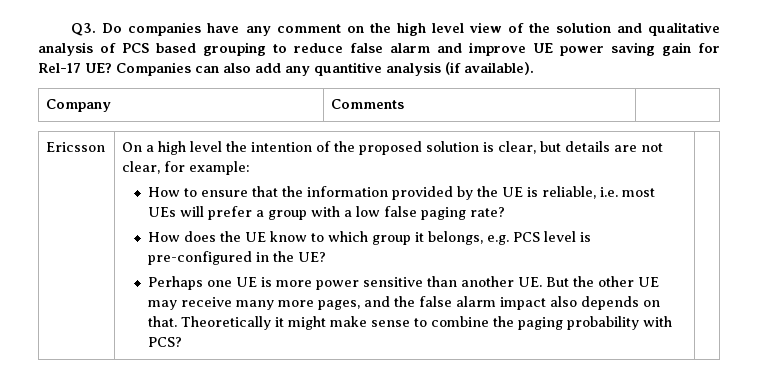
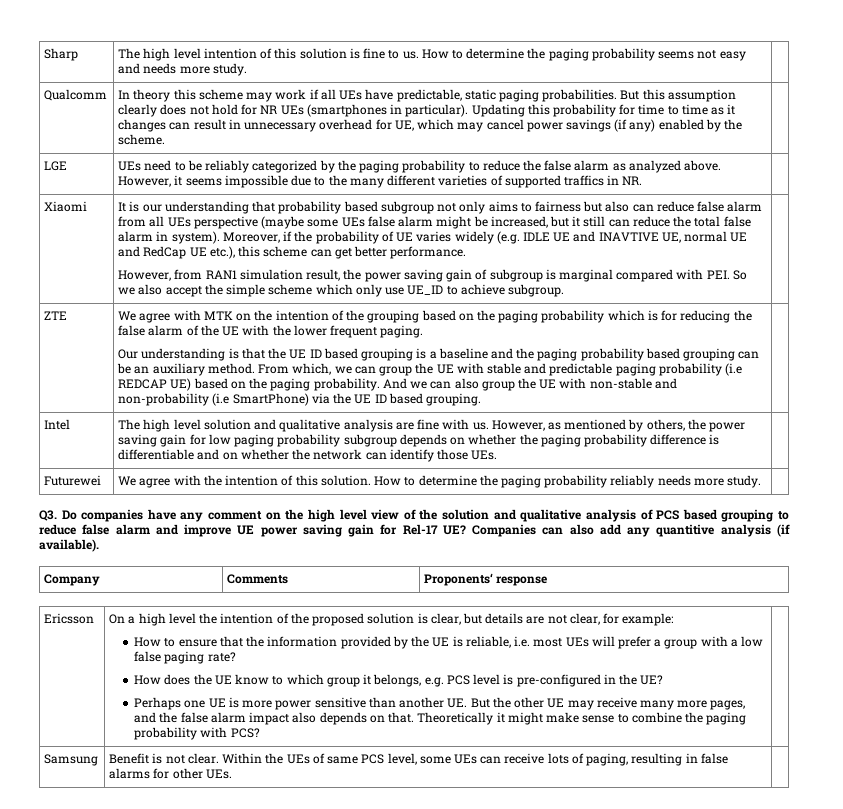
+ Sharp | The high level intention of this solution is fine to us. How to determine the paging probability seems not easy and needs more study. |
+ Qualcomm | In theory this scheme may work if all UEs have predictable, static paging probabilities. But this assumption clearly does not hold for NR UEs (smartphones in particular). Updating this probability for time to time as it changes can result in unnecessary overhead for UE, which may cancel power savings (if any) enabled by the scheme. |
+ LGE | UEs need to be reliably categorized by the paging probability to reduce the false alarm as analyzed above. However, it seems impossible due to the many different varieties of supported traffics in NR. |
+ Xiaomi | It is our understanding that probability based subgroup not only aims to fairness but also can reduce false alarm from all UEs perspective (maybe some UEs false alarm might be increased, but it still can reduce the total false alarm in system). Moreover, if the probability of UE varies widely (e.g. IDLE UE and INAVTIVE UE, normal UE and RedCap UE etc.), this scheme can get better performance.
+ However, from RAN1 simulation result, the power saving gain of subgroup is marginal compared with PEI. So we also accept the simple scheme which only use UE_ID to achieve subgroup. |
+ ZTE | We agree with MTK on the intention of the grouping based on the paging probability which is for reducing the false alarm of the UE with the lower frequent paging.
+ Our understanding is that the UE ID based grouping is a baseline and the paging probability based grouping can be an auxiliary method. From which, we can group the UE with stable and predictable paging probability (i.e REDCAP UE) based on the paging probability. And we can also group the UE with non-stable and non-probability (i.e SmartPhone) via the UE ID based grouping. |
+ Intel | The high level solution and qualitative analysis are fine with us. However, as mentioned by others, the power saving gain for low paging probability subgroup depends on whether the paging probability difference is differentiable and on whether the network can identify those UEs. |
+ Futurewei | We agree with the intention of this solution. How to determine the paging probability reliably needs more study. |
- Company | Comments |
+ Company | Comments | Proponents‘ response
+ Samsung | Benefit is not clear. Within the UEs of same PCS level, some UEs can receive lots of paging, resulting in false alarms for other UEs. |

